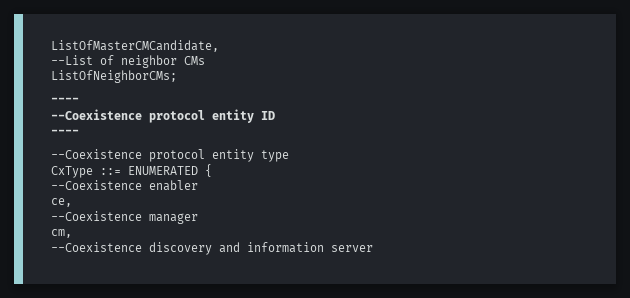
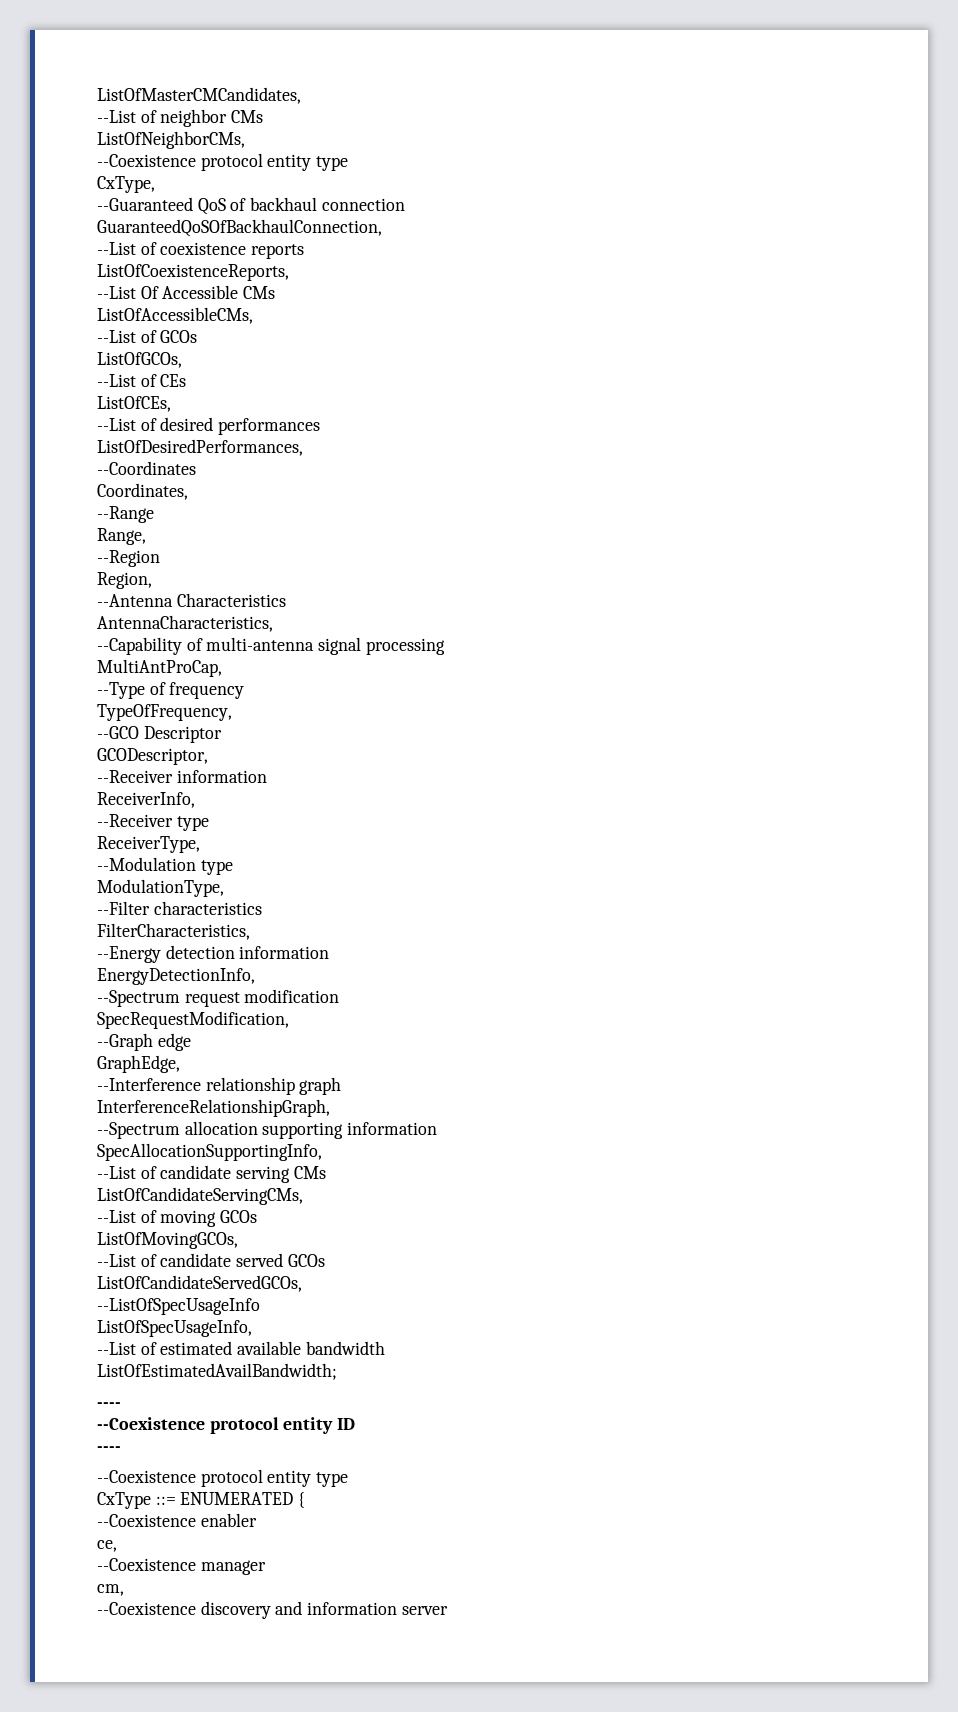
- ListOfMasterCMCandidate,
+ ListOfMasterCMCandidates,
- ListOfNeighborCMs;
+ ListOfNeighborCMs,
+ --Coexistence protocol entity type
+ CxType,
+ --Guaranteed QoS of backhaul connection
+ GuaranteedQoSOfBackhaulConnection,
+ --List of coexistence reports
+ ListOfCoexistenceReports,
+ --List Of Accessible CMs
+ ListOfAccessibleCMs,
+ --List of GCOs
+ ListOfGCOs,
+ --List of CEs
+ ListOfCEs,
+ --List of desired performances
+ ListOfDesiredPerformances,
+ --Coordinates
+ Coordinates,
+ --Range
+ Range,
+ --Region
+ Region,
+ --Antenna Characteristics
+ AntennaCharacteristics,
+ --Capability of multi-antenna signal processing
+ MultiAntProCap,
+ --Type of frequency
+ TypeOfFrequency,
+ --GCO Descriptor
+ GCODescriptor,
+ --Receiver information
+ ReceiverInfo,
+ --Receiver type
+ ReceiverType,
+ --Modulation type
+ ModulationType,
+ --Filter characteristics
+ FilterCharacteristics,
+ --Energy detection information
+ EnergyDetectionInfo,
+ --Spectrum request modification
+ SpecRequestModification,
+ --Graph edge
+ GraphEdge,
+ --Interference relationship graph
+ InterferenceRelationshipGraph,
+ --Spectrum allocation supporting information
+ SpecAllocationSupportingInfo,
+ --List of candidate serving CMs
+ ListOfCandidateServingCMs,
+ --List of moving GCOs
+ ListOfMovingGCOs,
+ --List of candidate served GCOs
+ ListOfCandidateServedGCOs,
+ --ListOfSpecUsageInfo
+ ListOfSpecUsageInfo,
+ --List of estimated available bandwidth
+ ListOfEstimatedAvailBandwidth;

